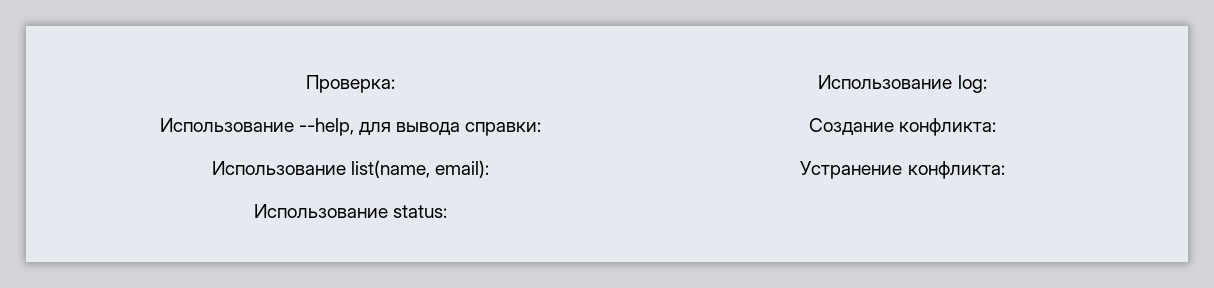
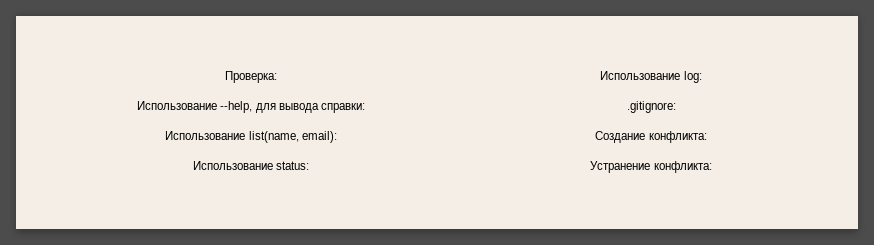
+ .gitignore:

